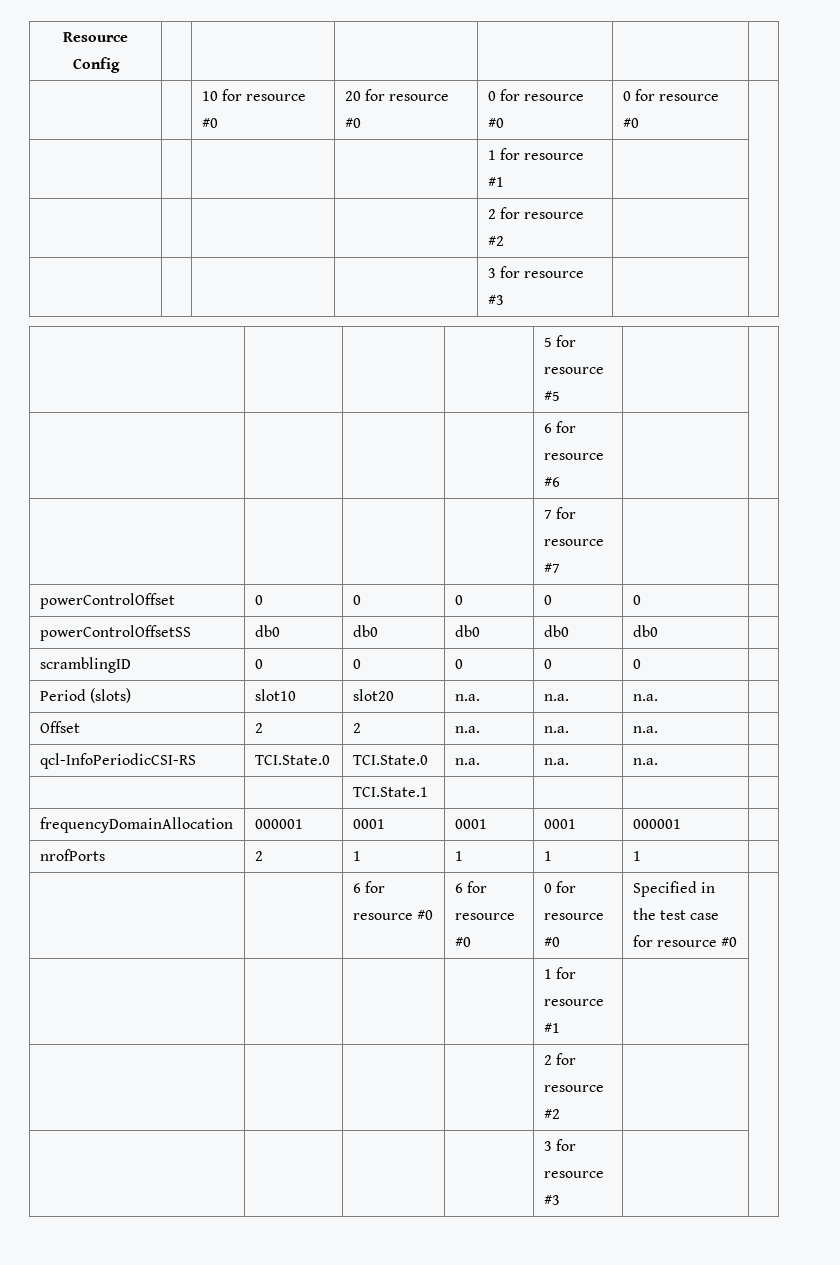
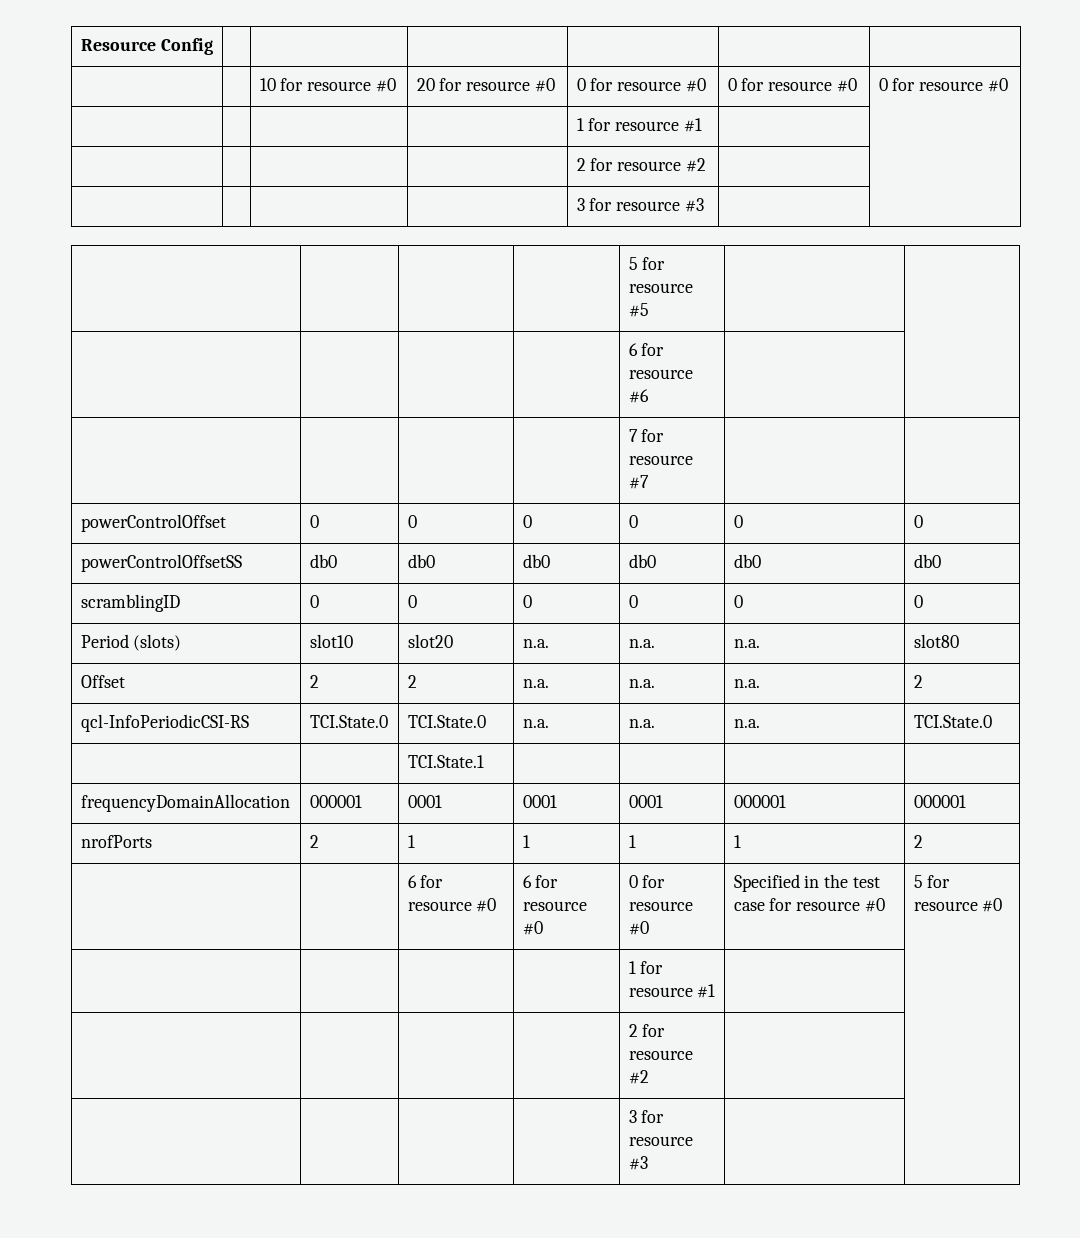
- | | 10 for resource #0 | 20 for resource #0 | 0 for resource #0 | 0 for resource #0 |
+ | | 10 for resource #0 | 20 for resource #0 | 0 for resource #0 | 0 for resource #0 | 0 for resource #0
- powerControlOffset | 0 | 0 | 0 | 0 | 0 |
+ powerControlOffset | 0 | 0 | 0 | 0 | 0 | 0
- powerControlOffsetSS | db0 | db0 | db0 | db0 | db0 |
+ powerControlOffsetSS | db0 | db0 | db0 | db0 | db0 | db0
- scramblingID | 0 | 0 | 0 | 0 | 0 |
+ scramblingID | 0 | 0 | 0 | 0 | 0 | 0
- Period (slots) | slot10 | slot20 | n.a. | n.a. | n.a. |
+ Period (slots) | slot10 | slot20 | n.a. | n.a. | n.a. | slot80
- Offset | 2 | 2 | n.a. | n.a. | n.a. |
+ Offset | 2 | 2 | n.a. | n.a. | n.a. | 2
- qcl-InfoPeriodicCSI-RS | TCI.State.0 | TCI.State.0 | n.a. | n.a. | n.a. |
+ qcl-InfoPeriodicCSI-RS | TCI.State.0 | TCI.State.0 | n.a. | n.a. | n.a. | TCI.State.0
- frequencyDomainAllocation | 000001 | 0001 | 0001 | 0001 | 000001 |
+ frequencyDomainAllocation | 000001 | 0001 | 0001 | 0001 | 000001 | 000001
- nrofPorts | 2 | 1 | 1 | 1 | 1 |
+ nrofPorts | 2 | 1 | 1 | 1 | 1 | 2
- | | 6 for resource #0 | 6 for resource #0 | 0 for resource #0 | Specified in the test case for resource #0 |
+ | | 6 for resource #0 | 6 for resource #0 | 0 for resource #0 | Specified in the test case for resource #0 | 5 for resource #0

